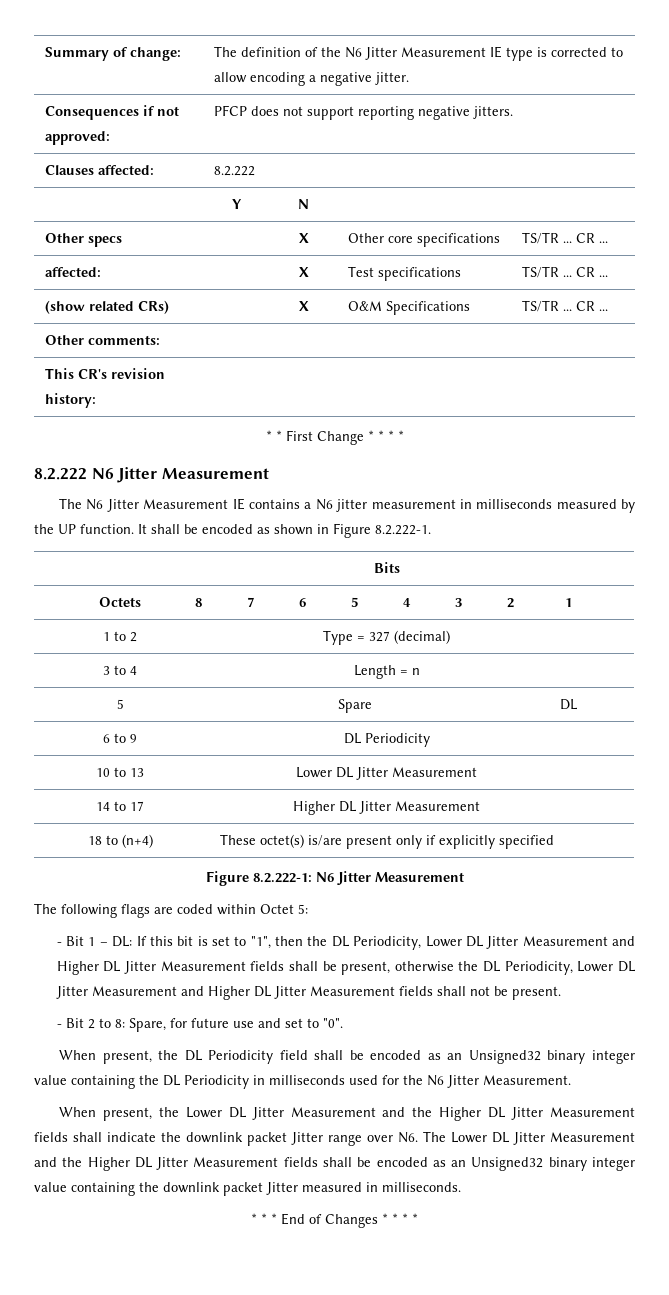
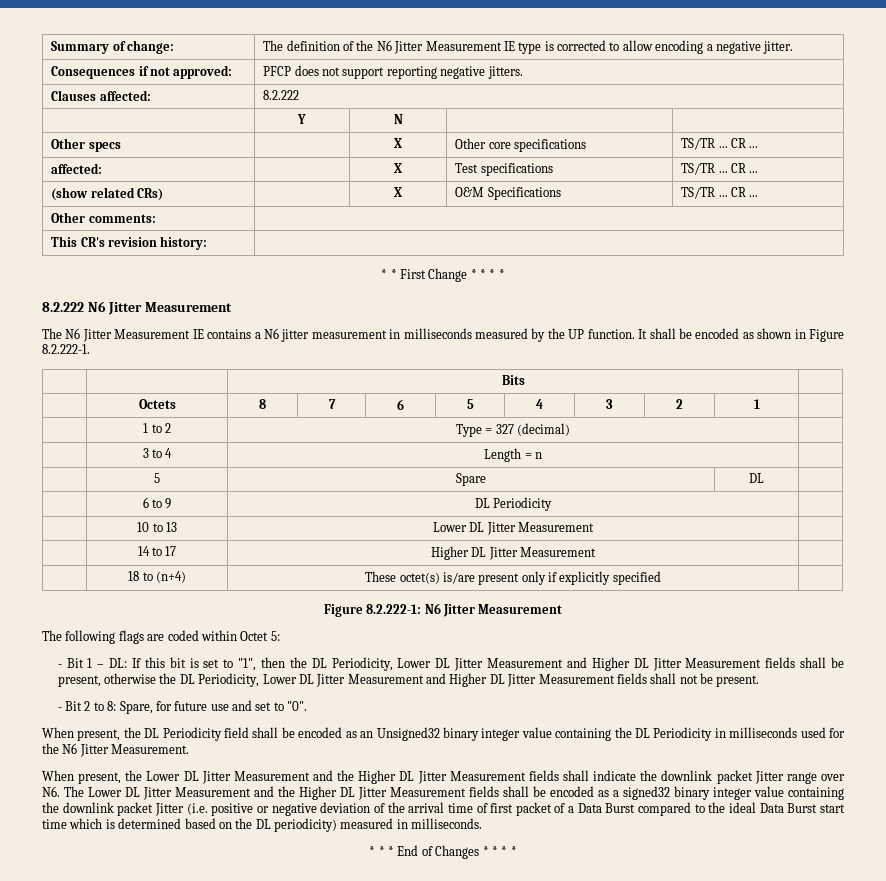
- When present, the Lower DL Jitter Measurement and the Higher DL Jitter Measurement fields shall indicate the downlink packet Jitter range over N6. The Lower DL Jitter Measurement and the Higher DL Jitter Measurement fields shall be encoded as an Unsigned32 binary integer value containing the downlink packet Jitter measured in milliseconds.
+ When present, the Lower DL Jitter Measurement and the Higher DL Jitter Measurement fields shall indicate the downlink packet Jitter range over N6. The Lower DL Jitter Measurement and the Higher DL Jitter Measurement fields shall be encoded as a signed32 binary integer value containing the downlink packet Jitter (i.e. positive or negative deviation of the arrival time of first packet of a Data Burst compared to the ideal Data Burst start time which is determined based on the DL periodicity) measured in milliseconds.

